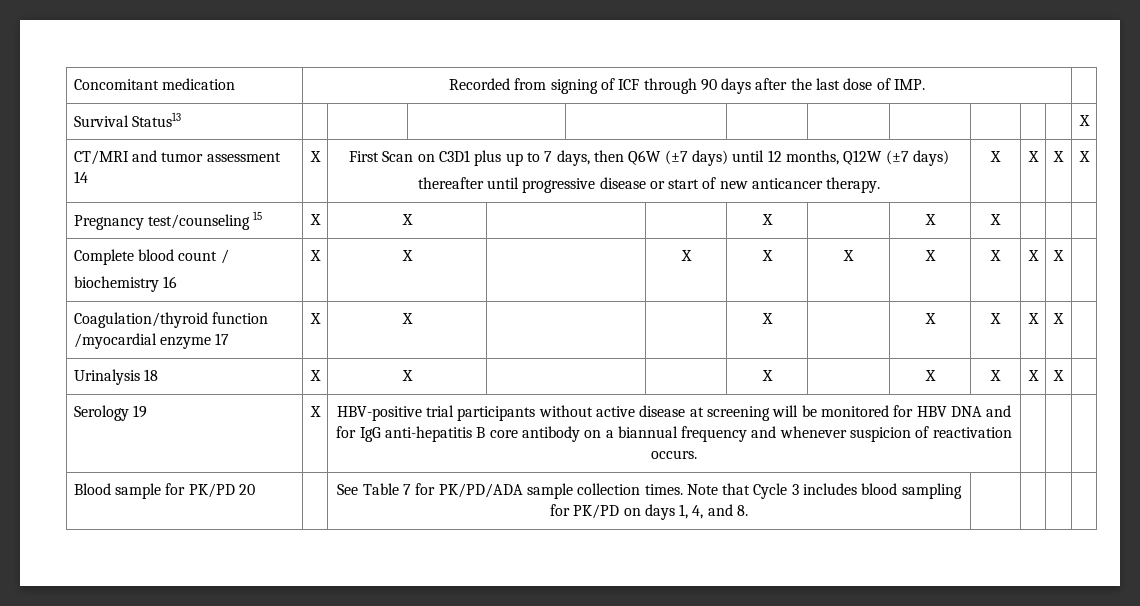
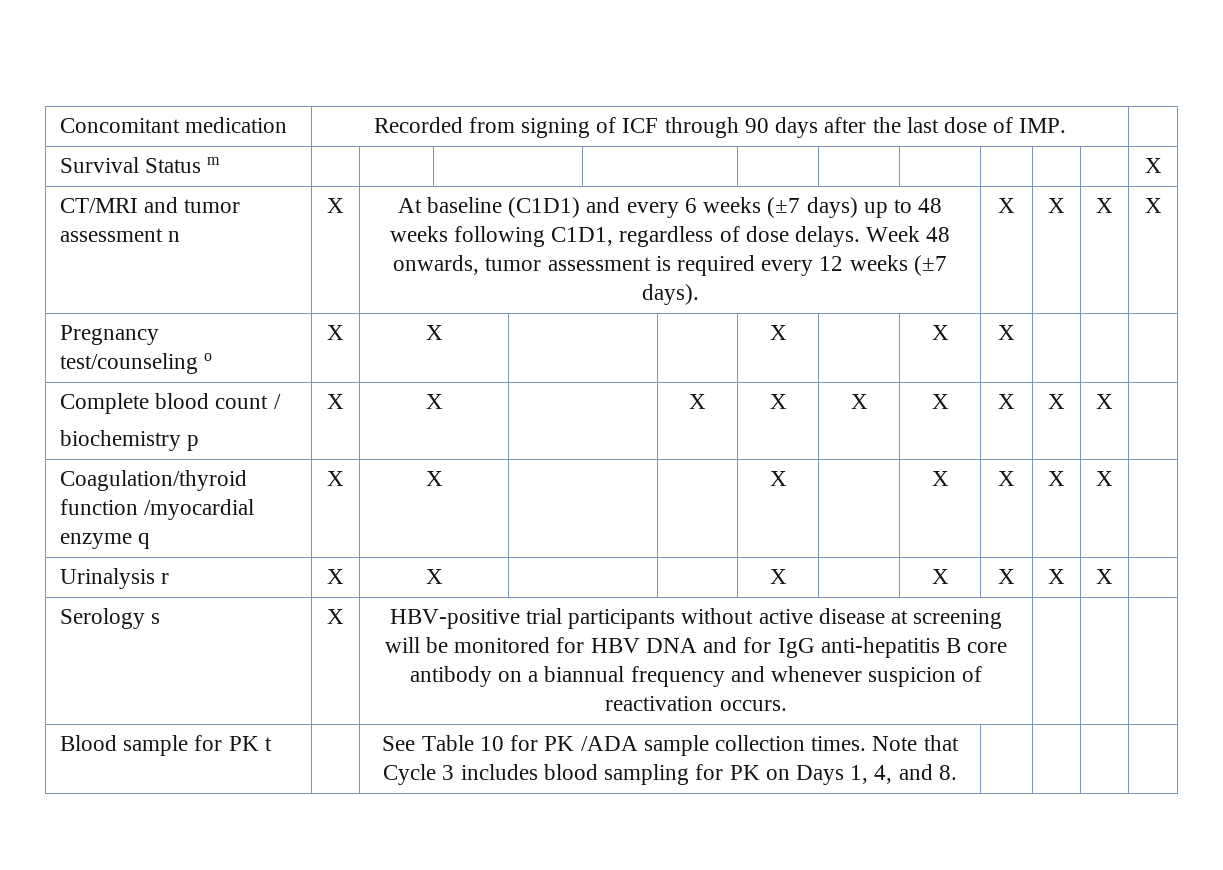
- Survival Status13 | | | | | | | | | | | X
+ Survival Status m | | | | | | | | | | | X
- CT/MRI and tumor assessment 14 | X | First Scan on C3D1 plus up to 7 days, then Q6W (±7 days) until 12 months, Q12W (±7 days)
- thereafter until progressive disease or start of new anticancer therapy.
+ CT/MRI and tumor assessment n | X | At baseline (C1D1) and every 6 weeks (±7 days) up to 48 weeks following C1D1, regardless of dose delays. Week 48 onwards, tumor assessment is required every 12 weeks (±7 days).
- Pregnancy test/counseling 15 | X | X | | | X | | X | X | | |
+ Pregnancy test/counseling o | X | X | | | X | | X | X | | |
  Complete blood count /
- biochemistry 16 | X | X | | X | X | X | X | X | X | X |
+ biochemistry p | X | X | | X | X | X | X | X | X | X |
- Coagulation/thyroid function /myocardial enzyme 17 | X | X | | | X | | X | X | X | X |
+ Coagulation/thyroid function /myocardial enzyme q | X | X | | | X | | X | X | X | X |
- Urinalysis 18 | X | X | | | X | | X | X | X | X |
+ Urinalysis r | X | X | | | X | | X | X | X | X |
- Serology 19 | X | HBV-positive trial participants without active disease at screening will be monitored for HBV DNA and for IgG anti-hepatitis B core antibody on a biannual frequency and whenever suspicion of reactivation occurs. | | |
+ Serology s | X | HBV-positive trial participants without active disease at screening will be monitored for HBV DNA and for IgG anti-hepatitis B core antibody on a biannual frequency and whenever suspicion of reactivation occurs. | | |
- Blood sample for PK/PD 20 | | See Table 7 for PK/PD/ADA sample collection times. Note that Cycle 3 includes blood sampling for PK/PD on days 1, 4, and 8. | | | |
+ Blood sample for PK t | | See Table 10 for PK /ADA sample collection times. Note that Cycle 3 includes blood sampling for PK on Days 1, 4, and 8. | | | |

